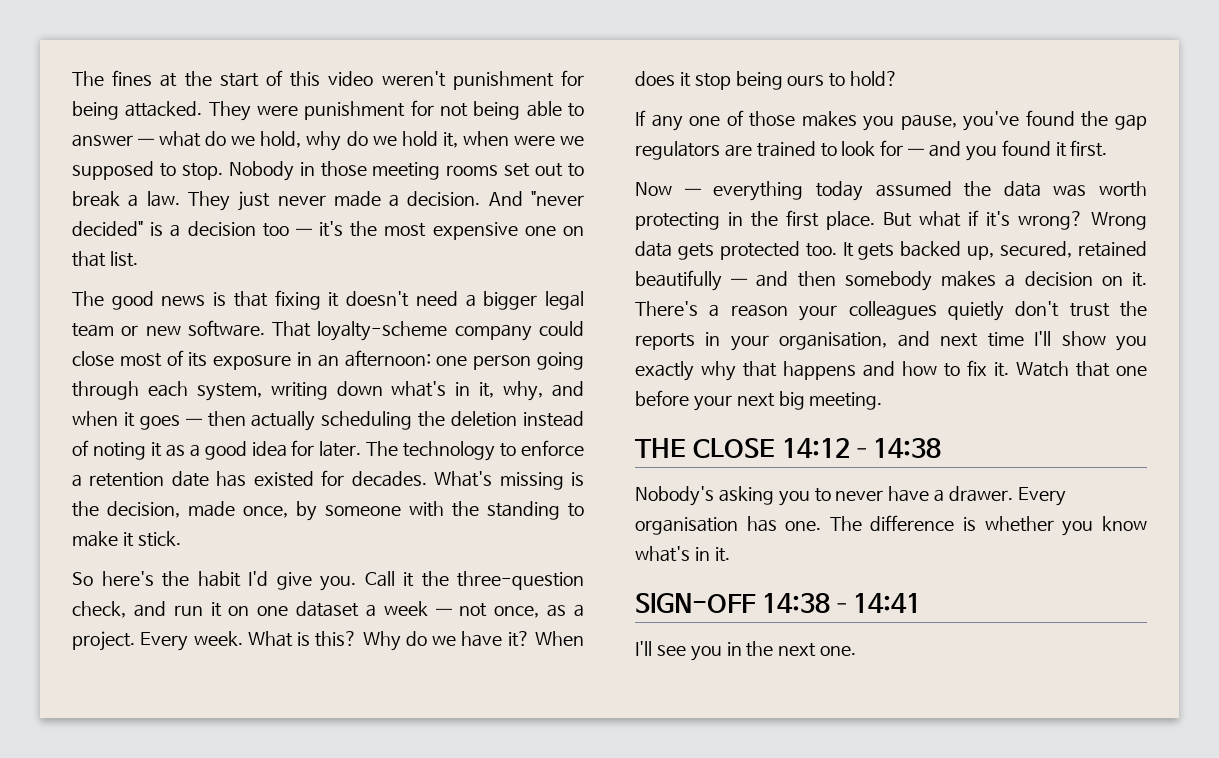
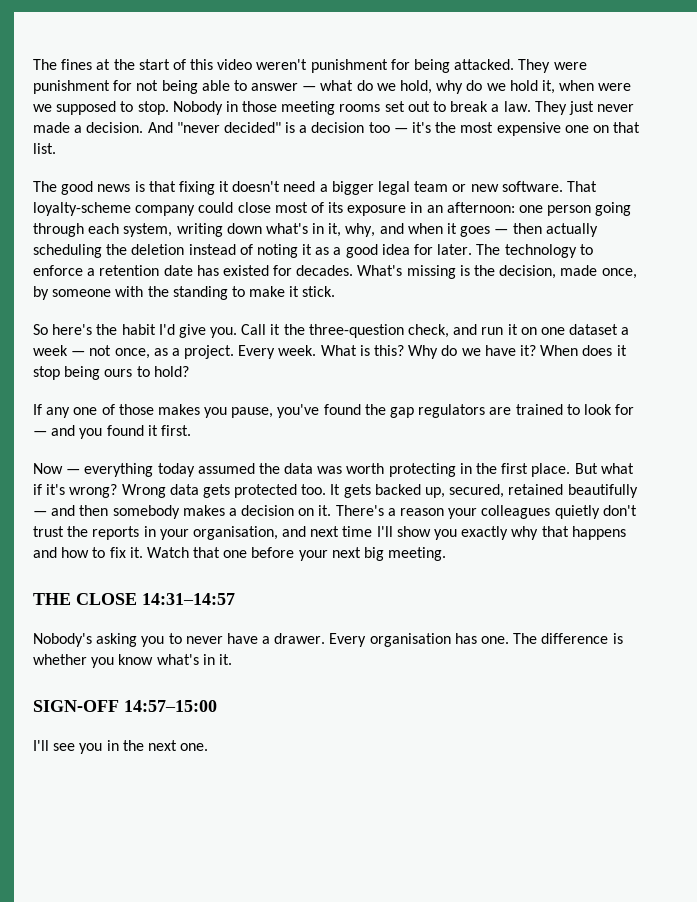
- THE CLOSE 14:12–14:38
+ THE CLOSE 14:31–14:57
- SIGN-OFF 14:38–14:41
+ SIGN-OFF 14:57–15:00

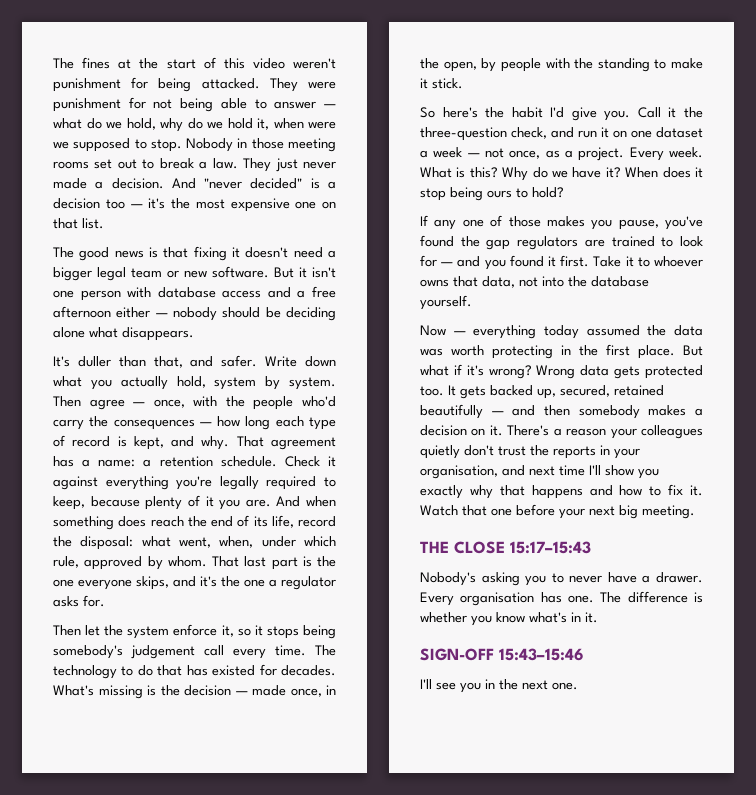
- That loyalty-scheme company could close most of its exposure in an afternoon: one person going through each system, writing down what's in it, why, and when it goes — then actually scheduling the deletion instead of noting it as a good idea for later. The technology to enforce a retention date has existed for decades.
+ But it isn't one person with database access and a free afternoon either — nobody should be deciding alone what disappears.
+ It's duller than that, and safer. Write down what you actually hold, system by system. Then agree — once, with the people who'd carry the consequences — how long each type of record is kept, and why. That agreement has a name: a retention schedule. Check it against everything you're legally required to keep, because plenty of it you are. And when something does reach the end of its life, record the disposal: what went, when, under which rule, approved by whom. That last part is the one everyone skips, and it's the one a regulator asks for.
+ Then let the system enforce it, so it stops being somebody's judgement call every time. The technology to do that has existed for decades.
- What's missing is the decision, made once, by someone with the standing to make it stick.
+ What's missing is the decision — made once, in the open, by people with the standing to make it stick.
+ Take it to whoever owns that data, not into the database yourself.
- THE CLOSE 14:31–14:57
+ THE CLOSE 15:17–15:43
- SIGN-OFF 14:57–15:00
+ SIGN-OFF 15:43–15:46

